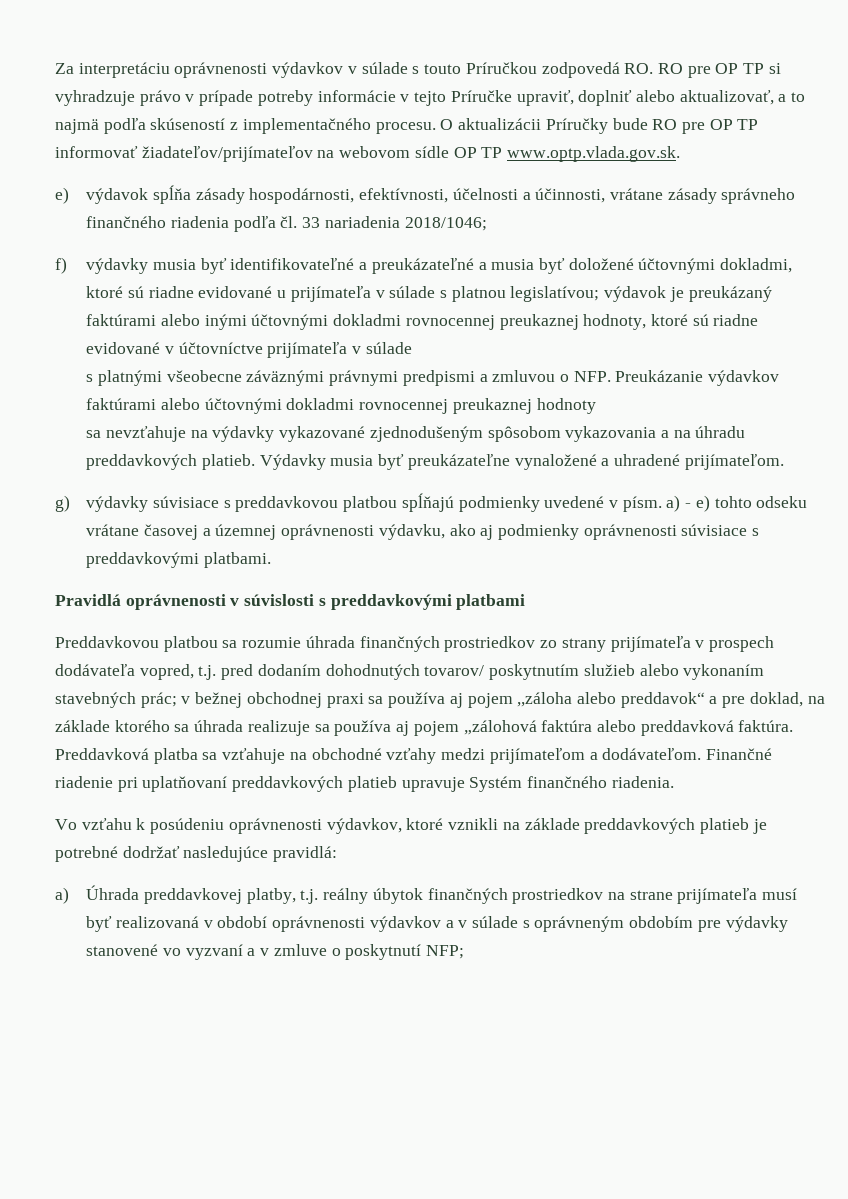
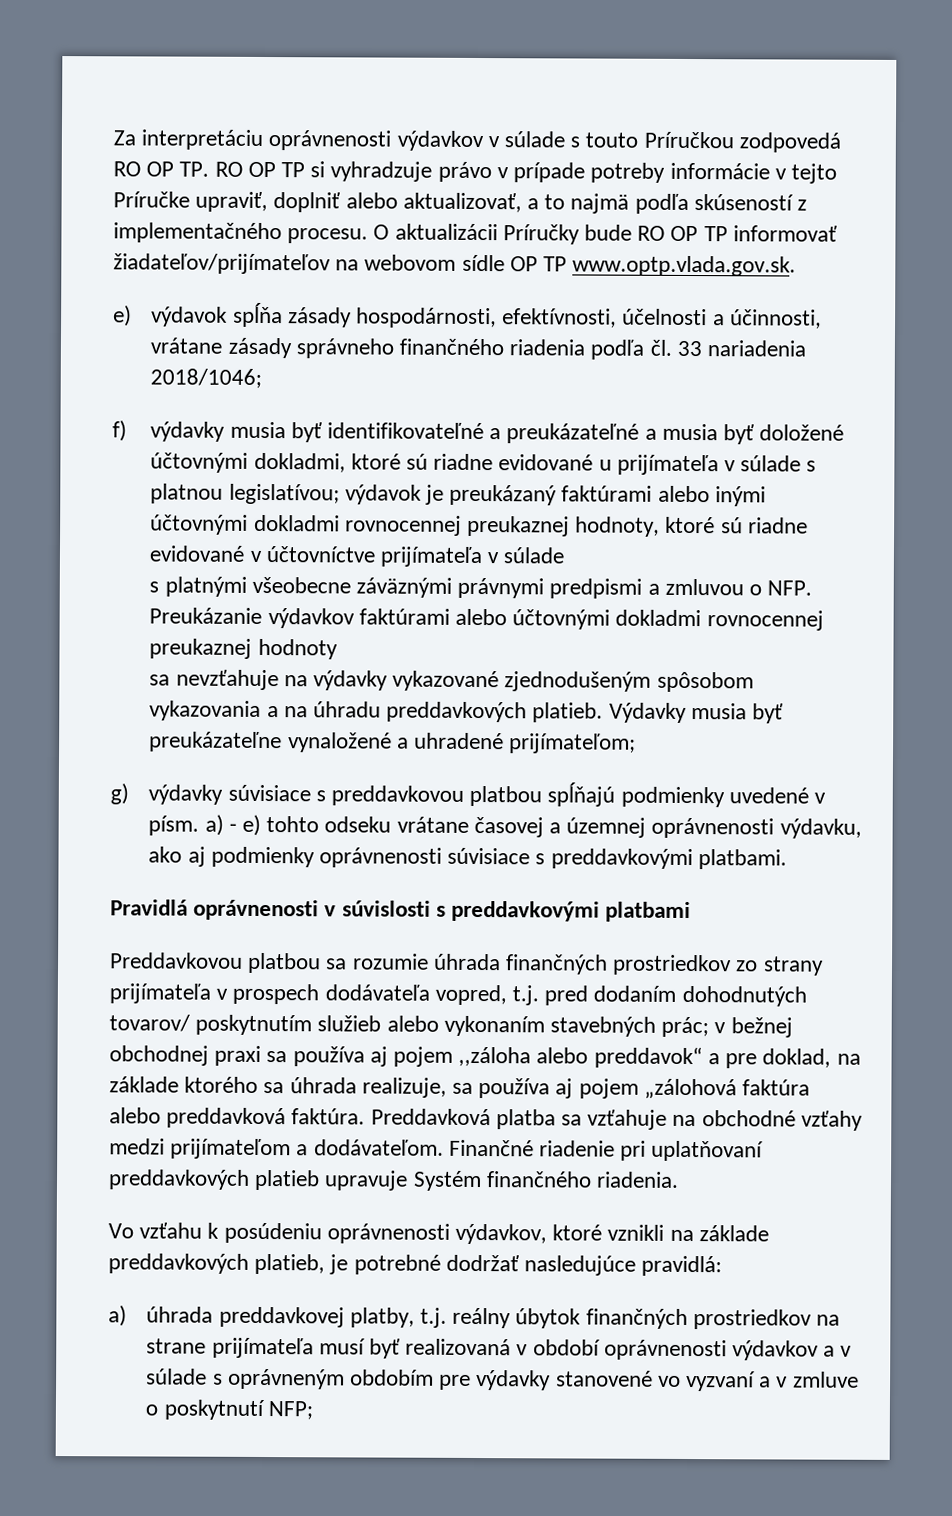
- Za interpretáciu oprávnenosti výdavkov v súlade s touto Príručkou zodpovedá RO. RO pre OP TP si vyhradzuje právo v prípade potreby informácie v tejto Príručke upraviť, doplniť alebo aktualizovať, a to najmä podľa skúseností z implementačného procesu.
+ Za interpretáciu oprávnenosti výdavkov v súlade s touto Príručkou zodpovedá RO OP TP. RO OP TP si vyhradzuje právo v prípade potreby informácie v tejto Príručke upraviť, doplniť alebo aktualizovať, a to najmä podľa skúseností z implementačného procesu.
- O aktualizácii Príručky bude RO pre OP TP informovať žiadateľov/prijímateľov na webovom sídle OP TP www.optp.vlada.gov.sk.
+ O aktualizácii Príručky bude RO OP TP informovať žiadateľov/prijímateľov na webovom sídle OP TP www.optp.vlada.gov.sk.
- Výdavky musia byť preukázateľne vynaložené a uhradené prijímateľom.
+ Výdavky musia byť preukázateľne vynaložené a uhradené prijímateľom;
- Preddavkovou platbou sa rozumie úhrada finančných prostriedkov zo strany prijímateľa v prospech dodávateľa vopred, t.j. pred dodaním dohodnutých tovarov/ poskytnutím služieb alebo vykonaním stavebných prác; v bežnej obchodnej praxi sa používa aj pojem ,,záloha alebo preddavok“ a pre doklad, na základe ktorého sa úhrada realizuje sa používa aj pojem „zálohová faktúra alebo preddavková faktúra.
+ Preddavkovou platbou sa rozumie úhrada finančných prostriedkov zo strany prijímateľa v prospech dodávateľa vopred, t.j. pred dodaním dohodnutých tovarov/ poskytnutím služieb alebo vykonaním stavebných prác; v bežnej obchodnej praxi sa používa aj pojem ,,záloha alebo preddavok“ a pre doklad, na základe ktorého sa úhrada realizuje, sa používa aj pojem „zálohová faktúra alebo preddavková faktúra.
- Vo vzťahu k posúdeniu oprávnenosti výdavkov, ktoré vznikli na základe preddavkových platieb je potrebné dodržať nasledujúce pravidlá:
+ Vo vzťahu k posúdeniu oprávnenosti výdavkov, ktoré vznikli na základe preddavkových platieb, je potrebné dodržať nasledujúce pravidlá:
- a) Úhrada preddavkovej platby, t.j. reálny úbytok finančných prostriedkov na strane prijímateľa musí byť realizovaná v období oprávnenosti výdavkov a v súlade s oprávneným obdobím pre výdavky stanovené vo vyzvaní a v zmluve o poskytnutí NFP;
+ a) úhrada preddavkovej platby, t.j. reálny úbytok finančných prostriedkov na strane prijímateľa musí byť realizovaná v období oprávnenosti výdavkov a v súlade s oprávneným obdobím pre výdavky stanovené vo vyzvaní a v zmluve o poskytnutí NFP;

